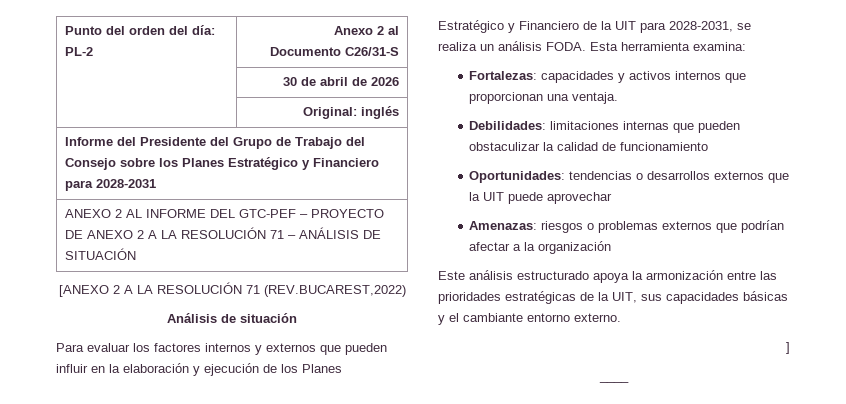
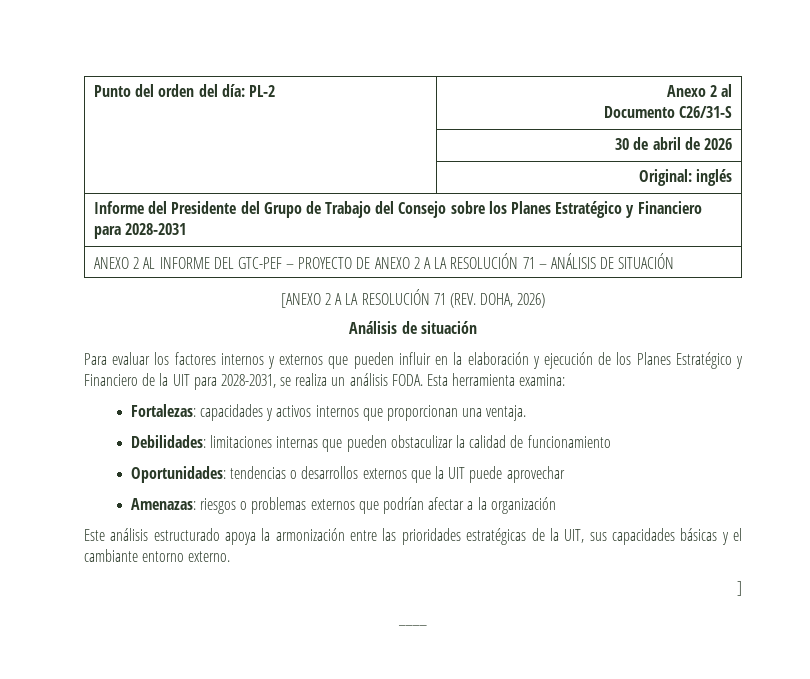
- [ANEXO 2 A LA RESOLUCIÓN 71 (REV.BUCAREST,2022)
+ [ANEXO 2 A LA RESOLUCIÓN 71 (REV. DOHA, 2026)

